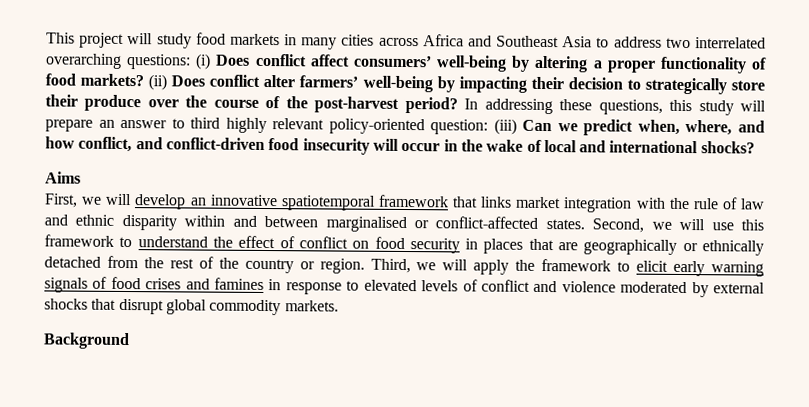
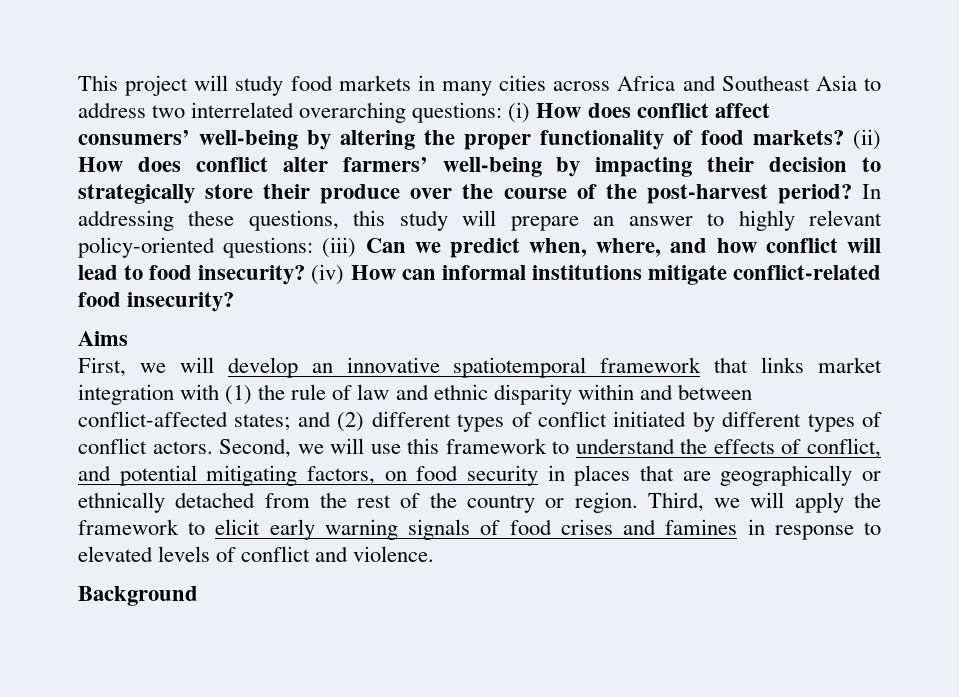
- This project will study food markets in many cities across Africa and Southeast Asia to address two interrelated overarching questions: (i) Does conflict affect consumers’ well-being by altering a proper functionality of food markets?
+ This project will study food markets in many cities across Africa and Southeast Asia to address two interrelated overarching questions: (i) How does conflict affect consumers’ well-being by altering the proper functionality of food markets?
- (ii) Does conflict alter farmers’ well-being by impacting their decision to strategically store their produce over the course of the post-harvest period?
+ (ii) How does conflict alter farmers’ well-being by impacting their decision to strategically store their produce over the course of the post-harvest period?
- In addressing these questions, this study will prepare an answer to third highly relevant policy-oriented question: (iii) Can we predict when, where, and how conflict, and conflict-driven food insecurity will occur in the wake of local and international shocks?
+ In addressing these questions, this study will prepare an answer to highly relevant policy-oriented questions: (iii) Can we predict when, where, and how conflict will lead to food insecurity? (iv) How can informal institutions mitigate conflict-related food insecurity?
- First, we will develop an innovative spatiotemporal framework that links market integration with the rule of law and ethnic disparity within and between marginalised or conflict-affected states.
+ First, we will develop an innovative spatiotemporal framework that links market integration with (1) the rule of law and ethnic disparity within and between conflict-affected states; and (2) different types of conflict initiated by different types of conflict actors.
- Second, we will use this framework to understand the effect of conflict on food security in places that are geographically or ethnically detached from the rest of the country or region.
+ Second, we will use this framework to understand the effects of conflict, and potential mitigating factors, on food security in places that are geographically or ethnically detached from the rest of the country or region.
- Third, we will apply the framework to elicit early warning signals of food crises and famines in response to elevated levels of conflict and violence moderated by external shocks that disrupt global commodity markets.
+ Third, we will apply the framework to elicit early warning signals of food crises and famines in response to elevated levels of conflict and violence.

